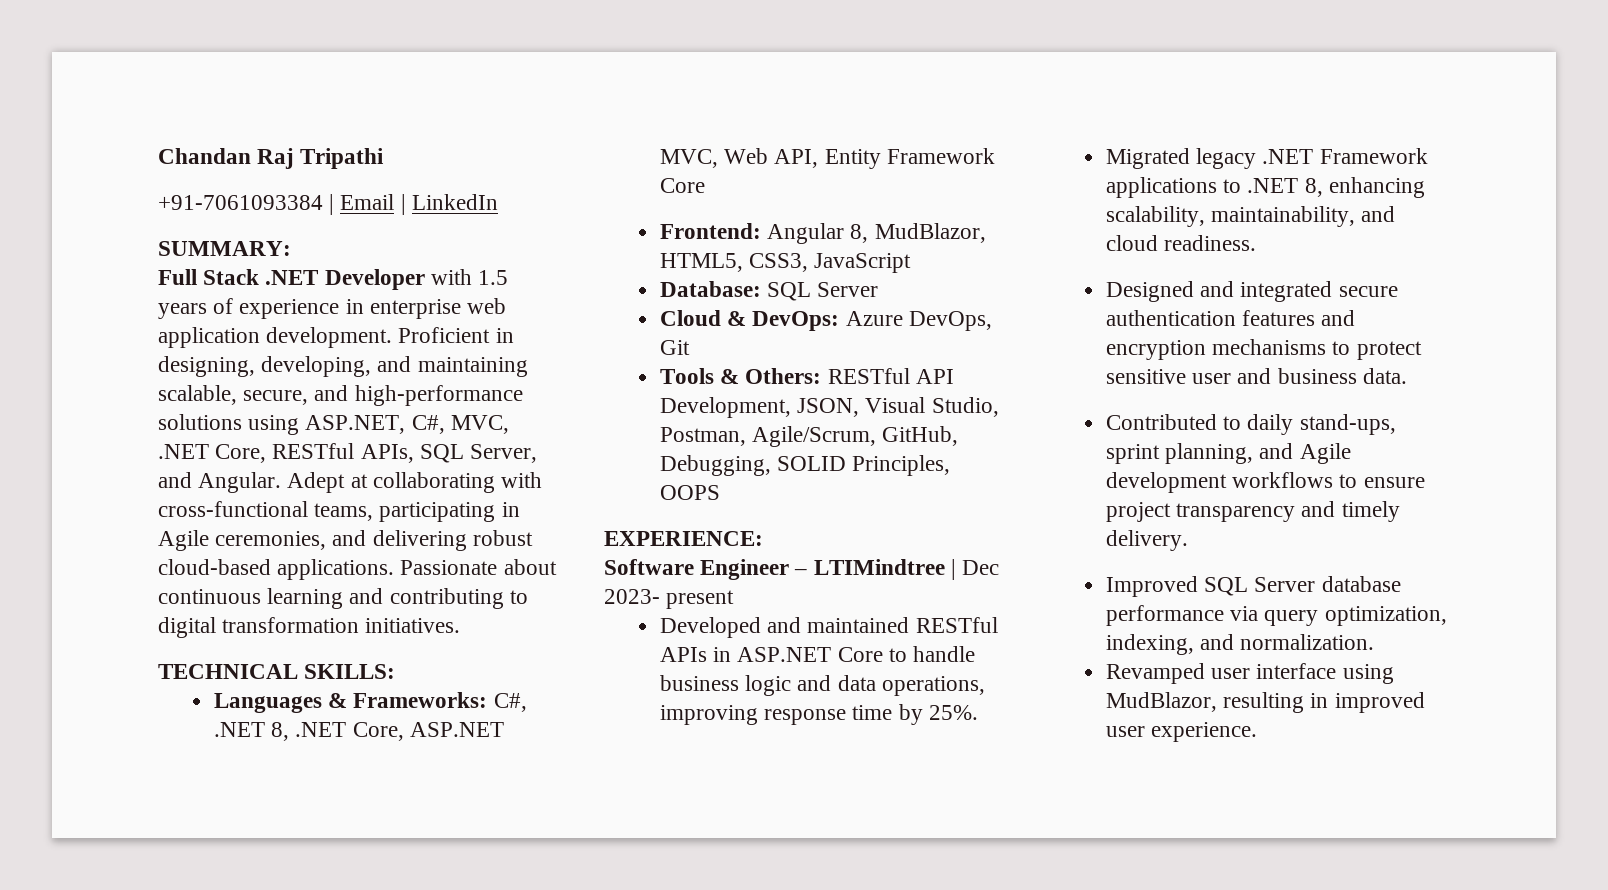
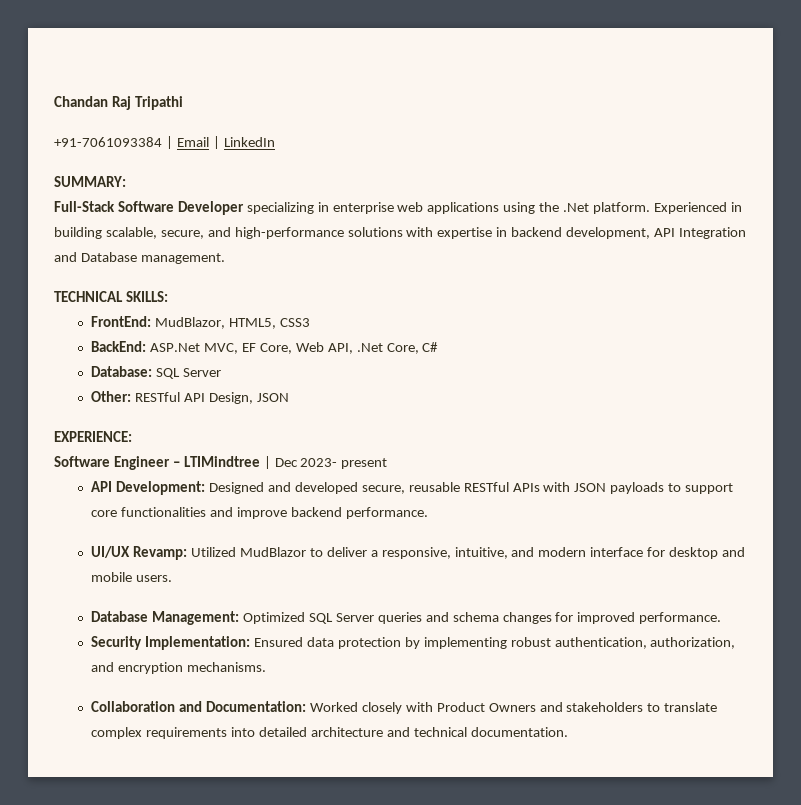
- Full Stack .NET Developer with 1.5 years of experience in enterprise web application development. Proficient in designing, developing, and maintaining scalable, secure, and high-performance solutions using ASP.NET, C#, MVC, .NET Core, RESTful APIs, SQL Server, and Angular. Adept at collaborating with cross-functional teams, participating in Agile ceremonies, and delivering robust cloud-based applications. Passionate about continuous learning and contributing to digital transformation initiatives.
+ Full-Stack Software Developer specializing in enterprise web applications using the .Net platform. Experienced in building scalable, secure, and high-performance solutions with expertise in backend development, API Integration and Database management.
  TECHNICAL SKILLS:
- Languages & Frameworks: C#, .NET 8, .NET Core, ASP.NET MVC, Web API, Entity Framework Core
- Frontend: Angular 8, MudBlazor, HTML5, CSS3, JavaScript
+ FrontEnd: MudBlazor, HTML5, CSS3
+ BackEnd: ASP.Net MVC, EF Core, Web API, .Net Core, C#
  Database: SQL Server
- Cloud & DevOps: Azure DevOps, Git
- Tools & Others: RESTful API Development, JSON, Visual Studio, Postman, Agile/Scrum, GitHub, Debugging, SOLID Principles, OOPS
+ Other: RESTful API Design, JSON
- Developed and maintained RESTful APIs in ASP.NET Core to handle business logic and data operations, improving response time by 25%.
- Migrated legacy .NET Framework applications to .NET 8, enhancing scalability, maintainability, and cloud readiness.
- Designed and integrated secure authentication features and encryption mechanisms to protect sensitive user and business data.
- Contributed to daily stand-ups, sprint planning, and Agile development workflows to ensure project transparency and timely delivery.
- Improved SQL Server database performance via query optimization, indexing, and normalization.
- Revamped user interface using MudBlazor, resulting in improved user experience.
+ API Development: Designed and developed secure, reusable RESTful APIs with JSON payloads to support core functionalities and improve backend performance.
+ UI/UX Revamp: Utilized MudBlazor to deliver a responsive, intuitive, and modern interface for desktop and mobile users.
+ Database Management: Optimized SQL Server queries and schema changes for improved performance.
+ Security Implementation: Ensured data protection by implementing robust authentication, authorization, and encryption mechanisms.
+ Collaboration and Documentation: Worked closely with Product Owners and stakeholders to translate complex requirements into detailed architecture and technical documentation.

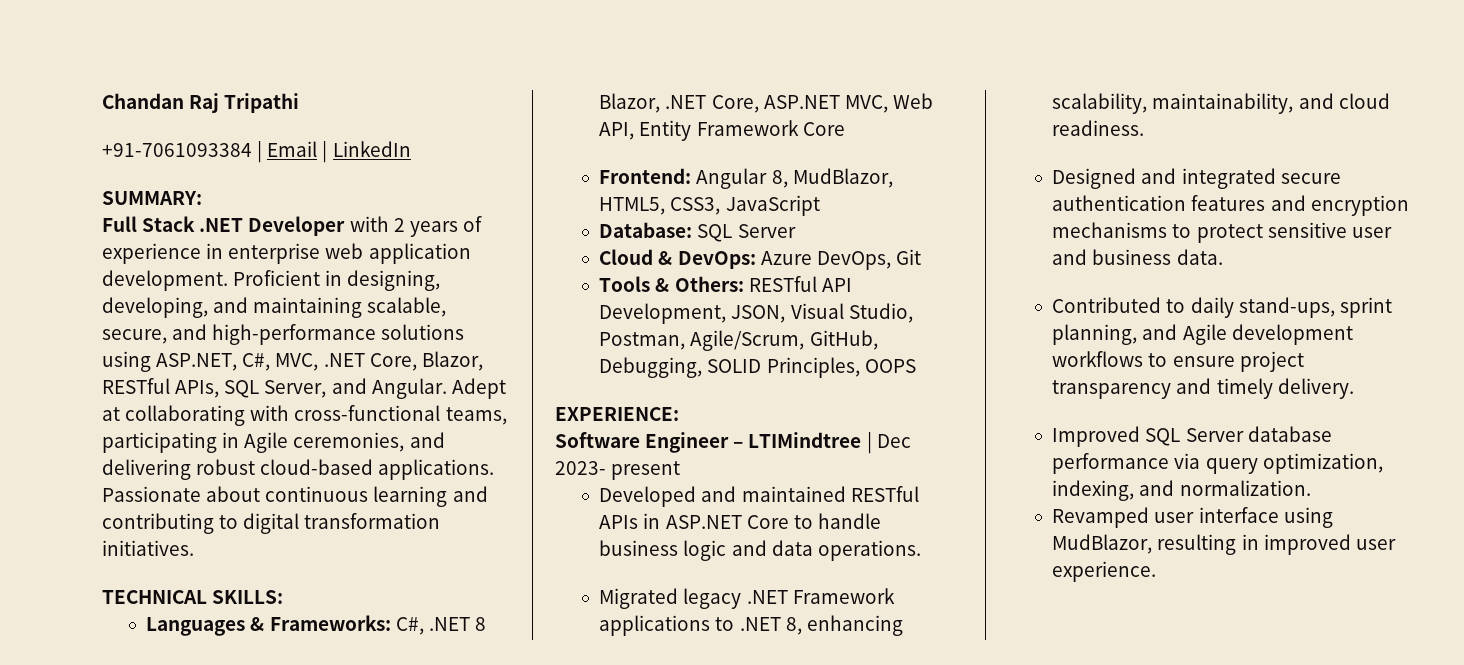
- Full-Stack Software Developer specializing in enterprise web applications using the .Net platform. Experienced in building scalable, secure, and high-performance solutions with expertise in backend development, API Integration and Database management.
+ Full Stack .NET Developer with 2 years of experience in enterprise web application development. Proficient in designing, developing, and maintaining scalable, secure, and high-performance solutions using ASP.NET, C#, MVC, .NET Core, Blazor, RESTful APIs, SQL Server, and Angular. Adept at collaborating with cross-functional teams, participating in Agile ceremonies, and delivering robust cloud-based applications. Passionate about continuous learning and contributing to digital transformation initiatives.
  TECHNICAL SKILLS:
- FrontEnd: MudBlazor, HTML5, CSS3
- BackEnd: ASP.Net MVC, EF Core, Web API, .Net Core, C#
+ Languages & Frameworks: C#, .NET 8 Blazor, .NET Core, ASP.NET MVC, Web API, Entity Framework Core
+ Frontend: Angular 8, MudBlazor, HTML5, CSS3, JavaScript
  Database: SQL Server
- Other: RESTful API Design, JSON
+ Cloud & DevOps: Azure DevOps, Git
+ Tools & Others: RESTful API Development, JSON, Visual Studio, Postman, Agile/Scrum, GitHub, Debugging, SOLID Principles, OOPS
- API Development: Designed and developed secure, reusable RESTful APIs with JSON payloads to support core functionalities and improve backend performance.
- UI/UX Revamp: Utilized MudBlazor to deliver a responsive, intuitive, and modern interface for desktop and mobile users.
- Database Management: Optimized SQL Server queries and schema changes for improved performance.
- Security Implementation: Ensured data protection by implementing robust authentication, authorization, and encryption mechanisms.
- Collaboration and Documentation: Worked closely with Product Owners and stakeholders to translate complex requirements into detailed architecture and technical documentation.
+ Developed and maintained RESTful APIs in ASP.NET Core to handle business logic and data operations.
+ Migrated legacy .NET Framework applications to .NET 8, enhancing scalability, maintainability, and cloud readiness.
+ Designed and integrated secure authentication features and encryption mechanisms to protect sensitive user and business data.
+ Contributed to daily stand-ups, sprint planning, and Agile development workflows to ensure project transparency and timely delivery.
+ Improved SQL Server database performance via query optimization, indexing, and normalization.
+ Revamped user interface using MudBlazor, resulting in improved user experience.

